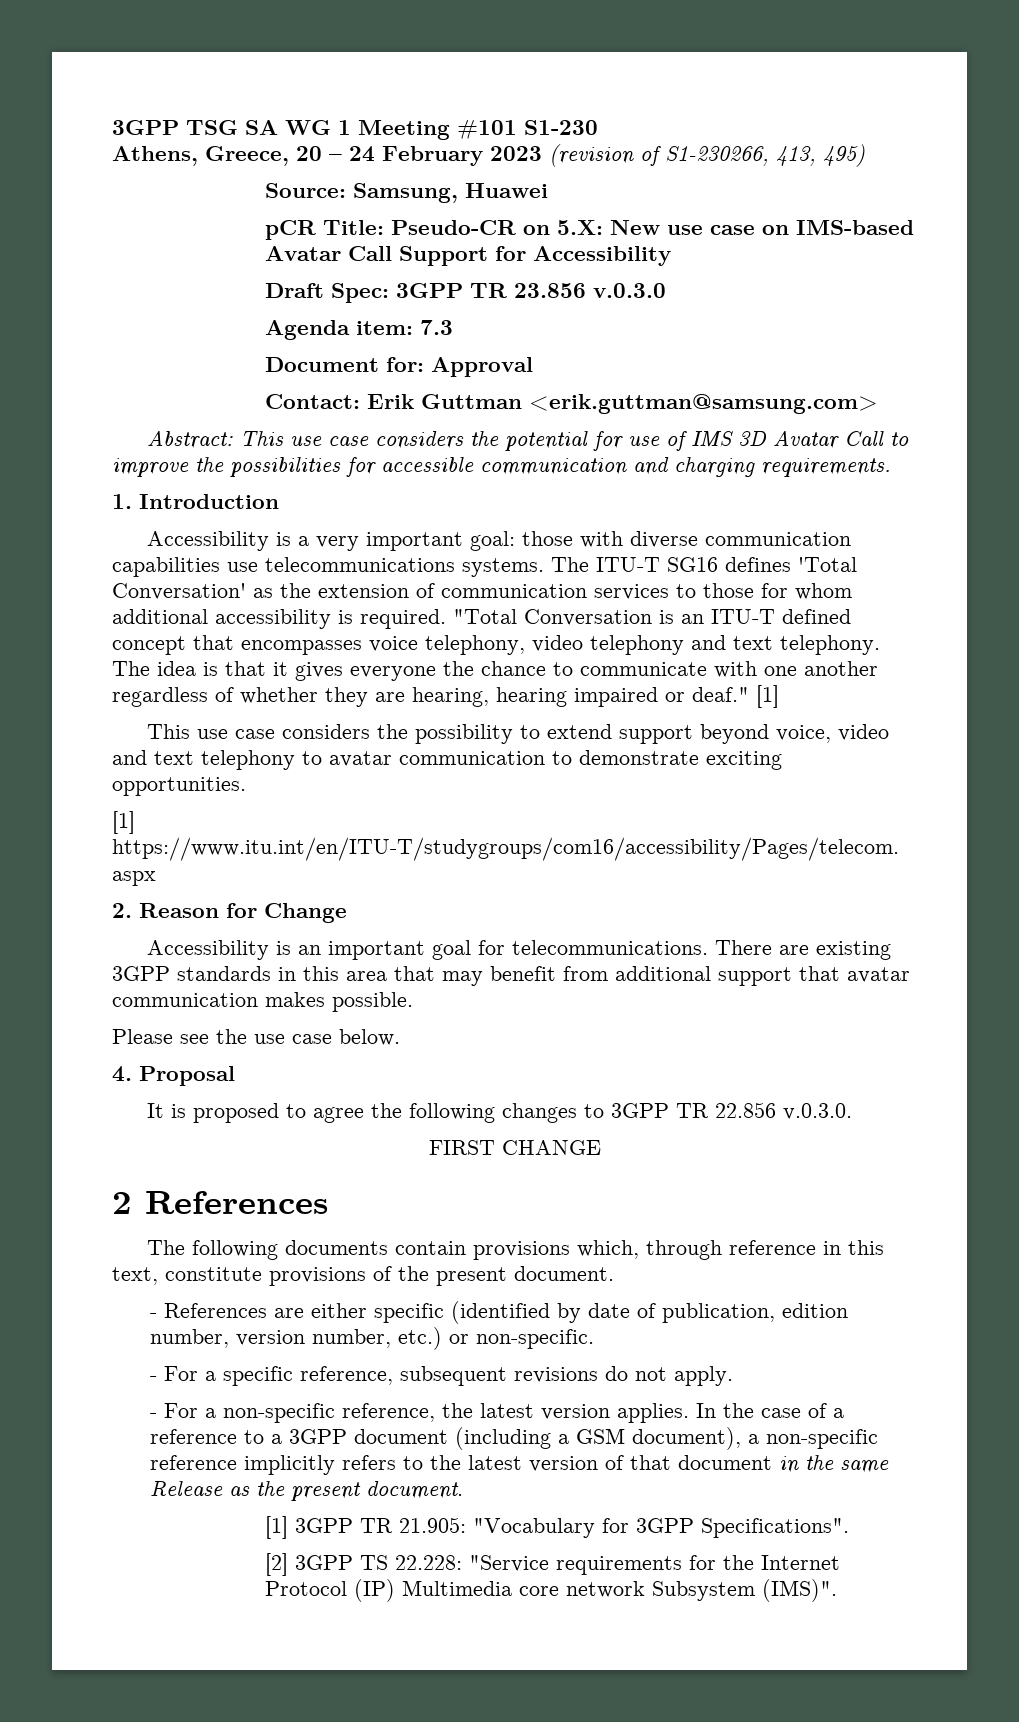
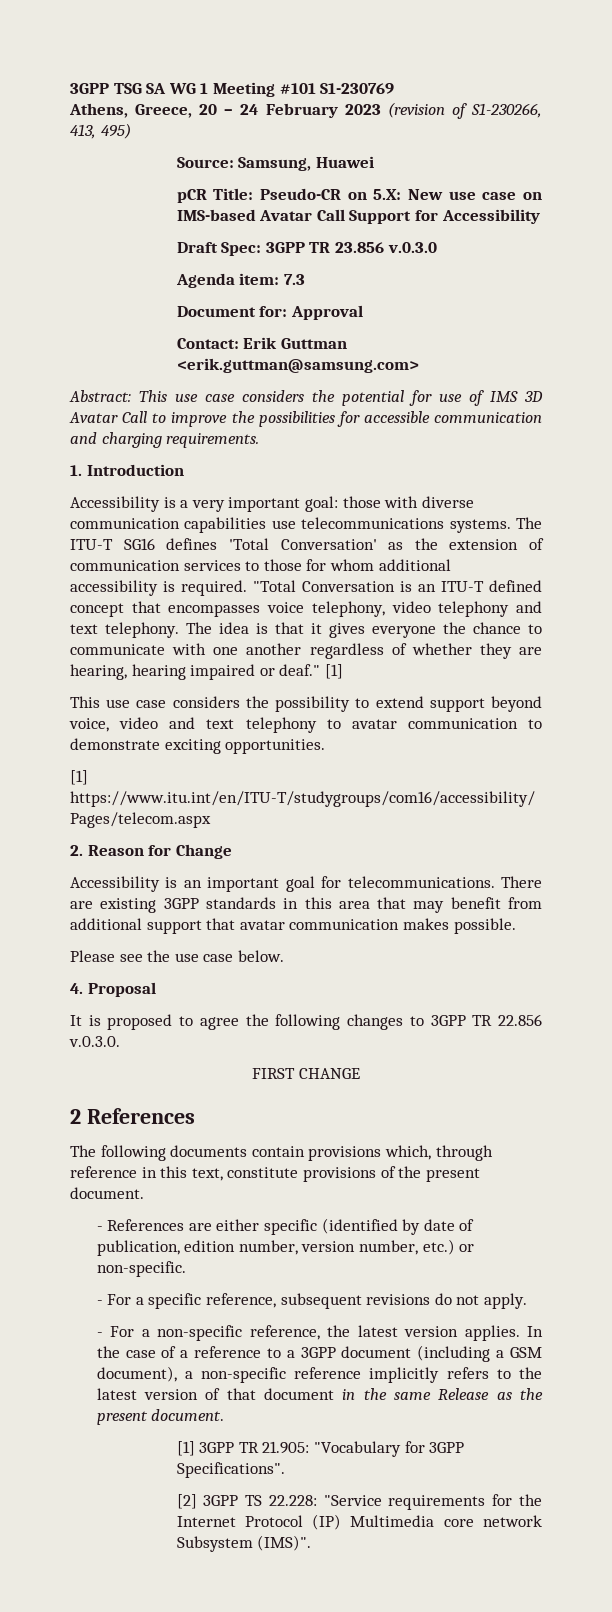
- 3GPP TSG SA WG 1 Meeting #101 S1-230
+ 3GPP TSG SA WG 1 Meeting #101 S1-230769

